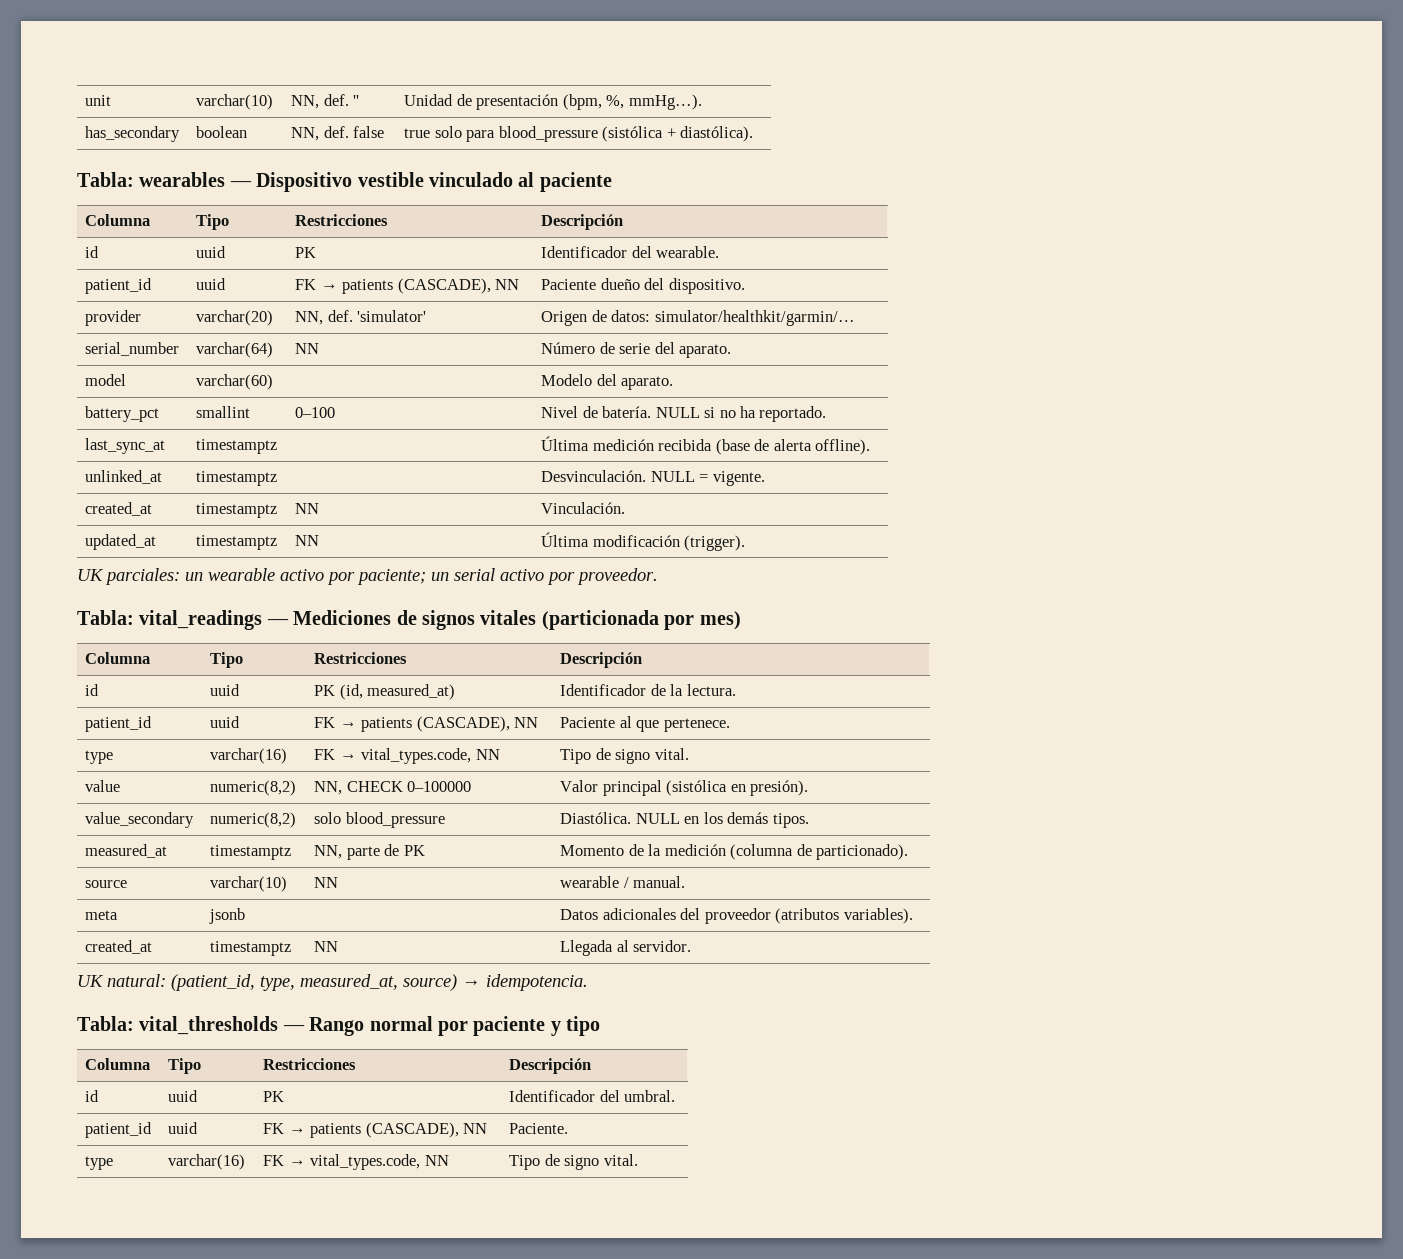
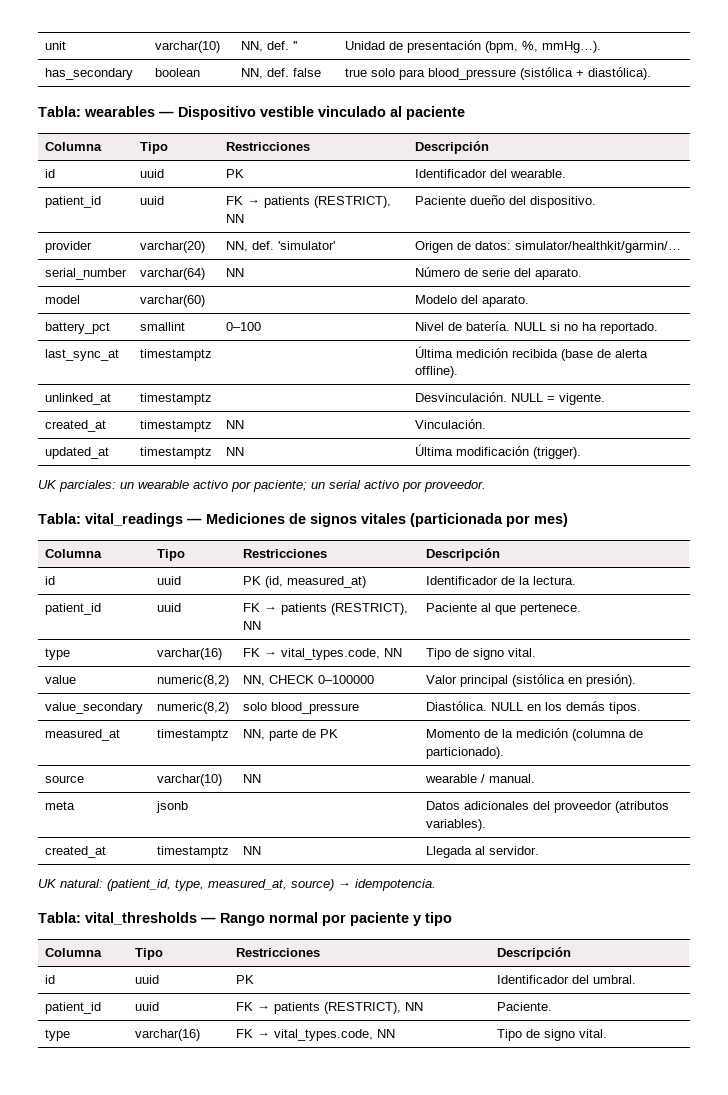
- patient_id | uuid | FK → patients (CASCADE), NN | Paciente dueño del dispositivo.
+ patient_id | uuid | FK → patients (RESTRICT), NN | Paciente dueño del dispositivo.
- patient_id | uuid | FK → patients (CASCADE), NN | Paciente al que pertenece.
+ patient_id | uuid | FK → patients (RESTRICT), NN | Paciente al que pertenece.
- patient_id | uuid | FK → patients (CASCADE), NN | Paciente.
+ patient_id | uuid | FK → patients (RESTRICT), NN | Paciente.

